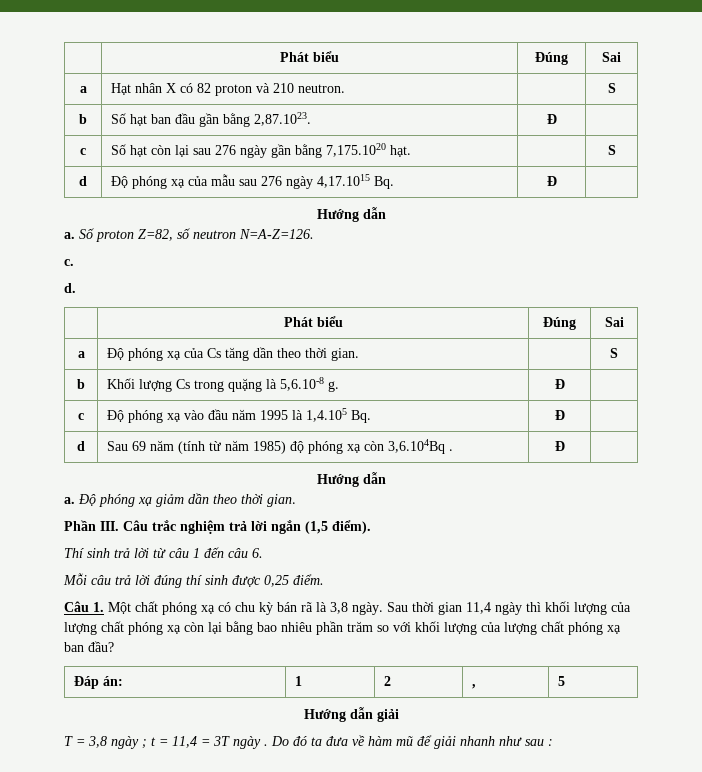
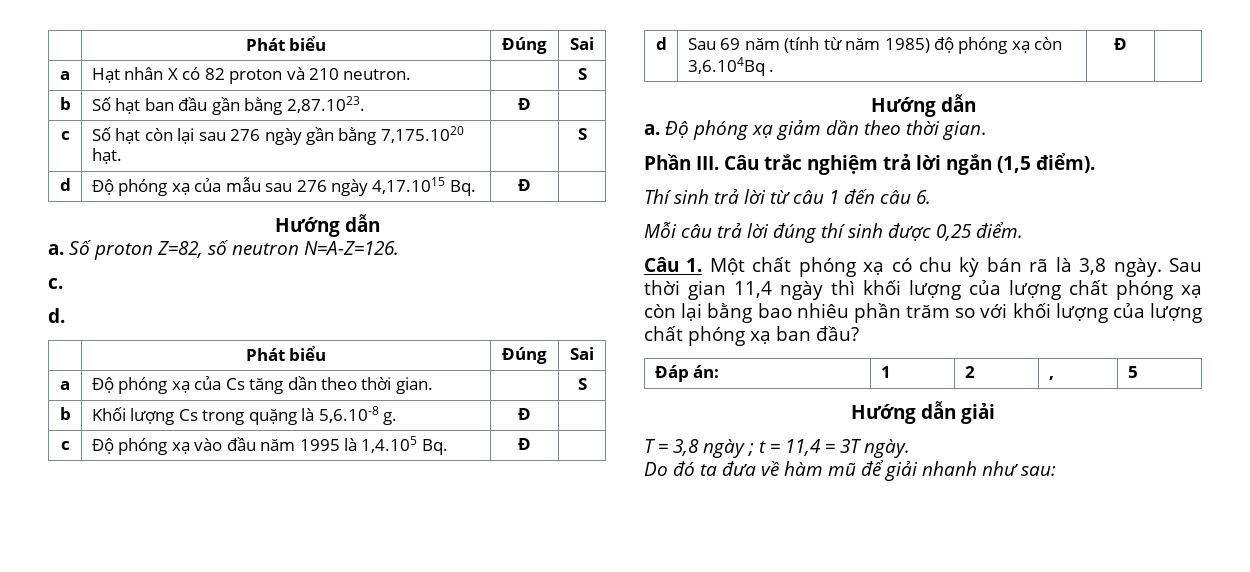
- T = 3,8 ngày ; t = 11,4 = 3T ngày . Do đó ta đưa về hàm mũ để giải nhanh như sau :
+ T = 3,8 ngày ; t = 11,4 = 3T ngày.
+ Do đó ta đưa về hàm mũ để giải nhanh như sau:

